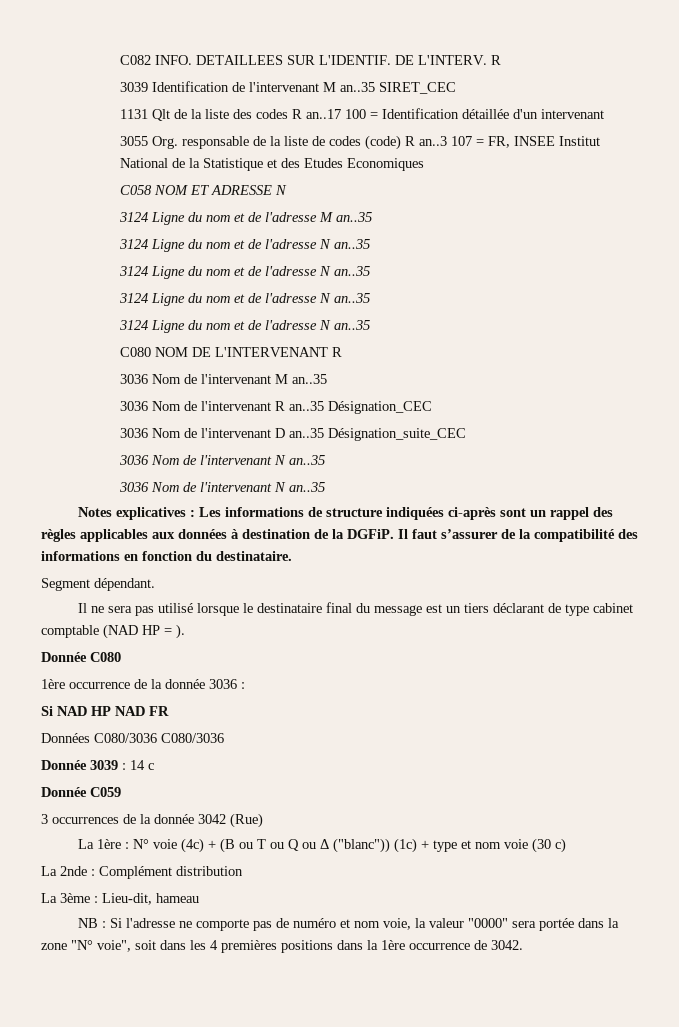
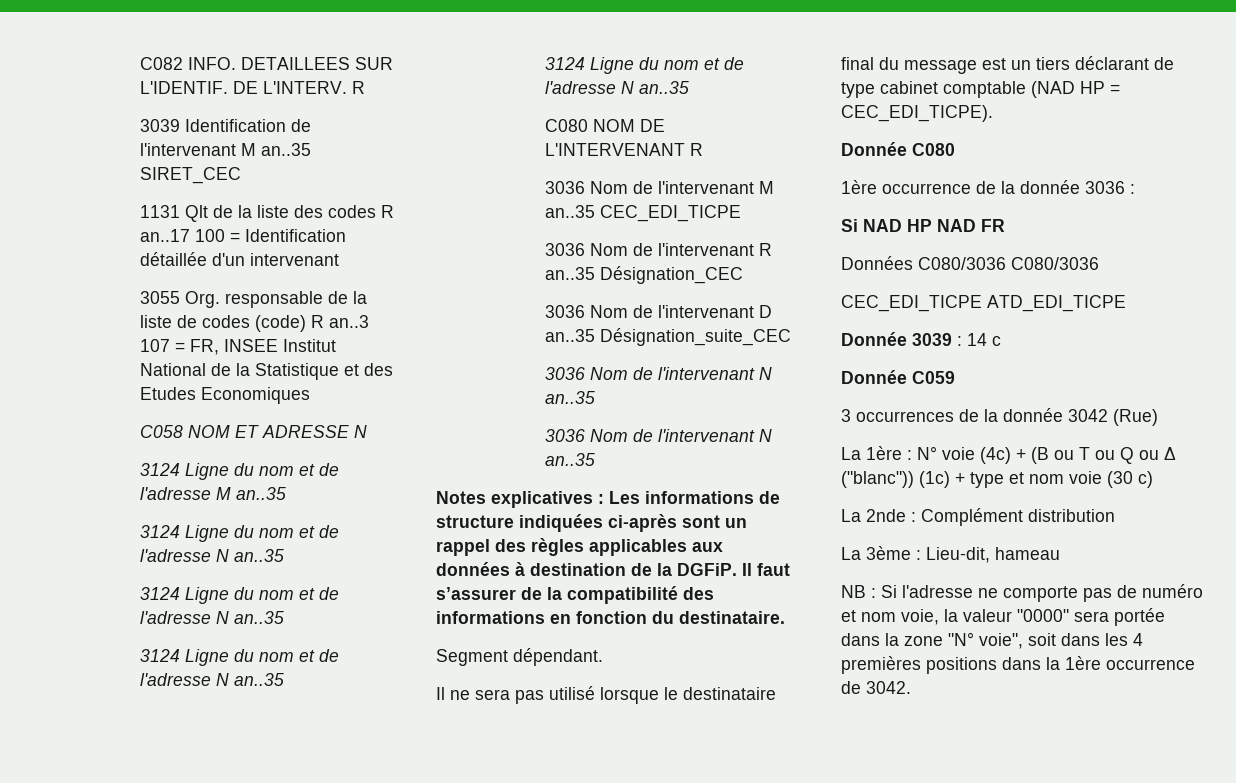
- 3036 Nom de l'intervenant M an..35
+ 3036 Nom de l'intervenant M an..35 CEC_EDI_TICPE
- Il ne sera pas utilisé lorsque le destinataire final du message est un tiers déclarant de type cabinet comptable (NAD HP = ).
+ Il ne sera pas utilisé lorsque le destinataire final du message est un tiers déclarant de type cabinet comptable (NAD HP = CEC_EDI_TICPE).
+ CEC_EDI_TICPE ATD_EDI_TICPE

